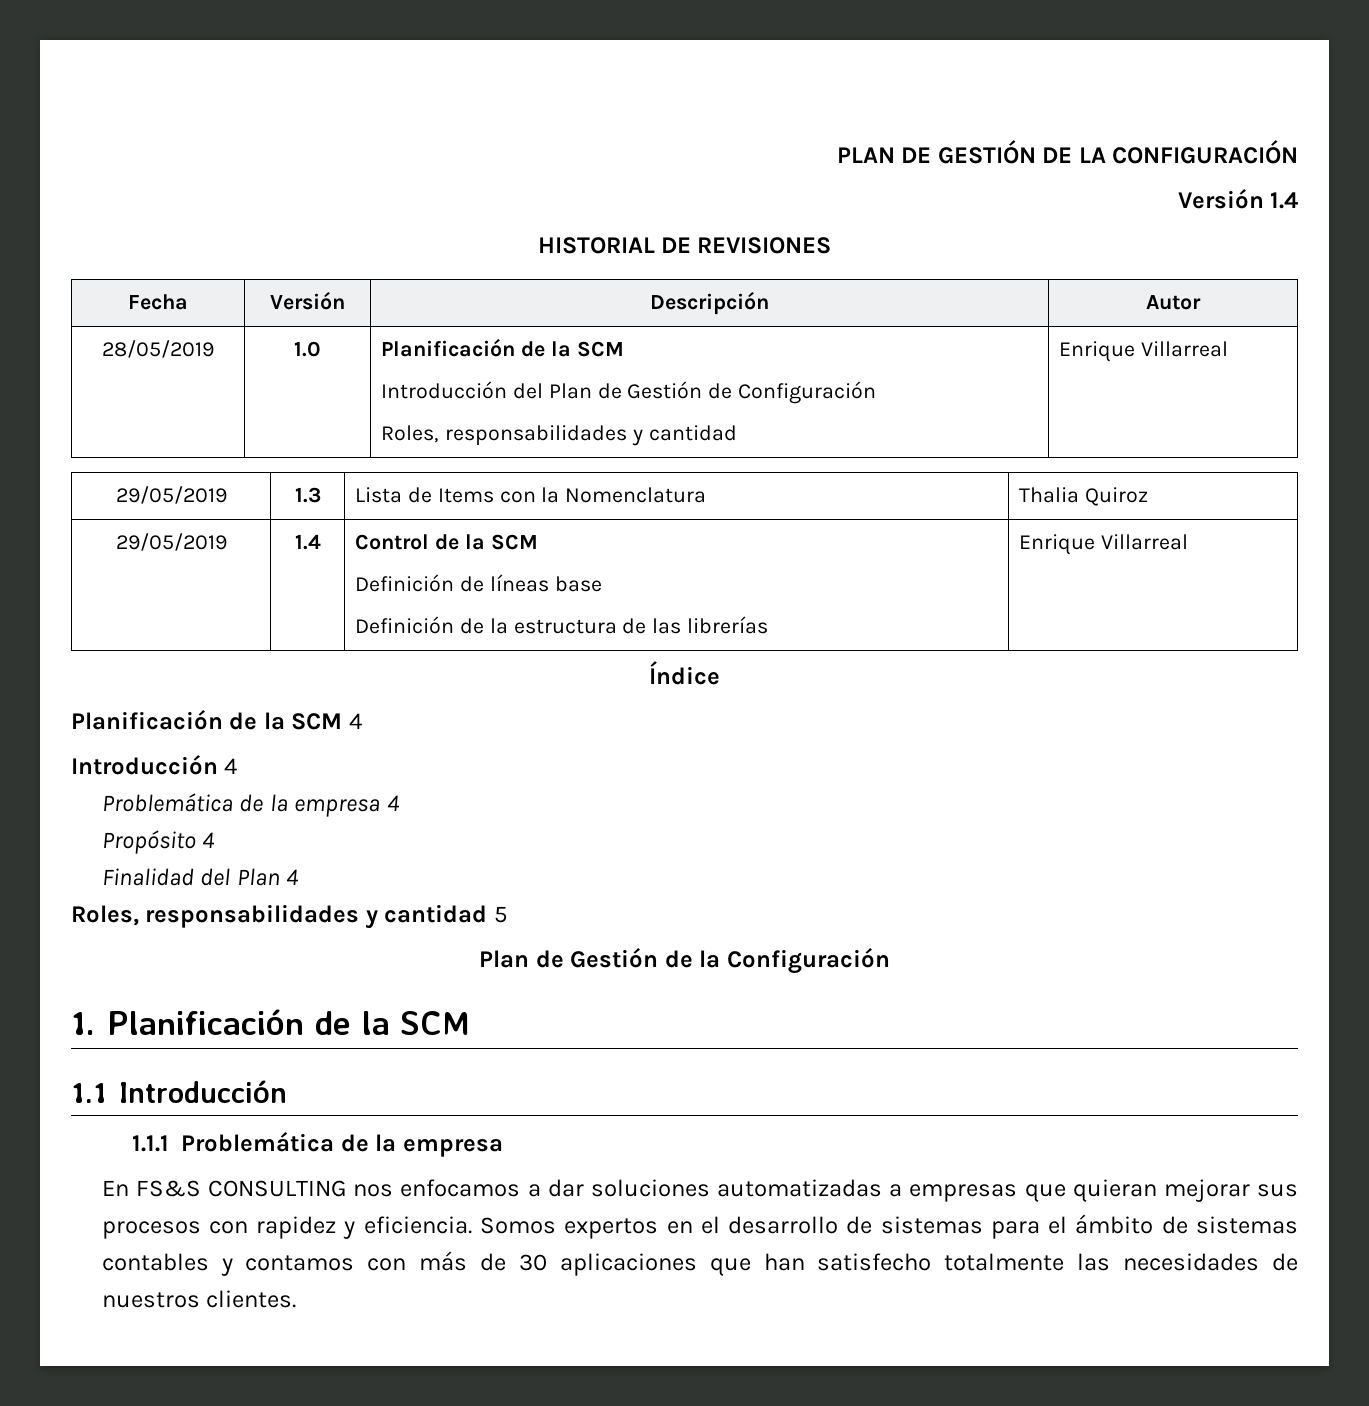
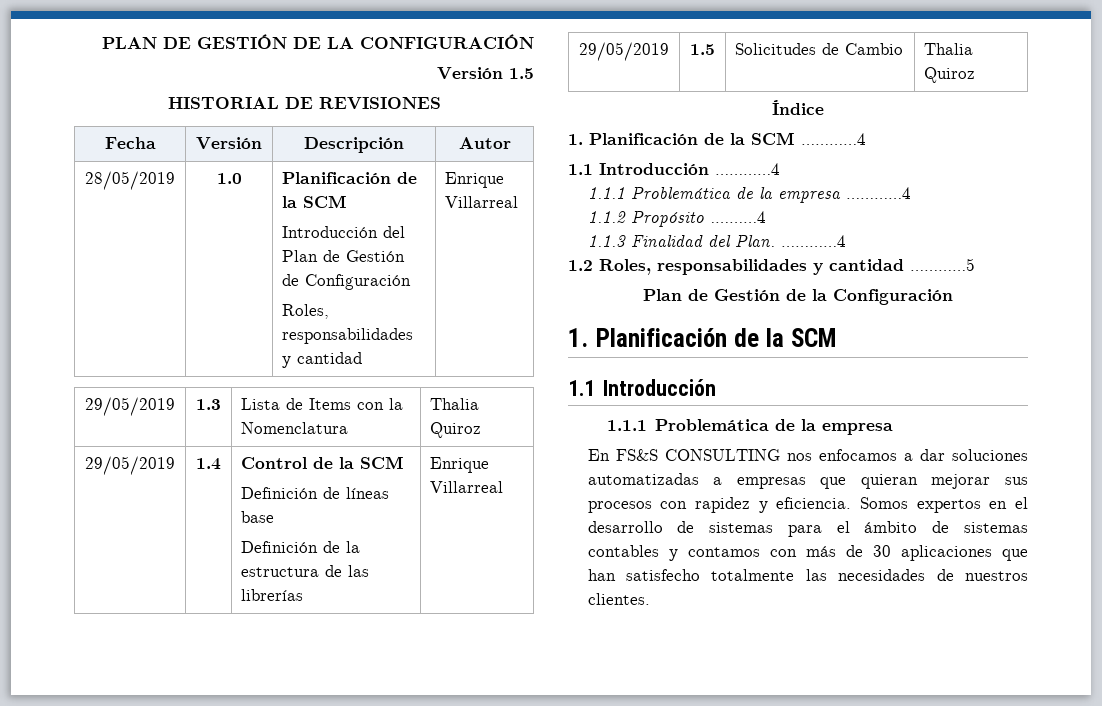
- Versión 1.4
+ Versión 1.5
+ 29/05/2019 | 1.5 | Solicitudes de Cambio | Thalia Quiroz
- Planificación de la SCM 4
- Introducción 4
- Problemática de la empresa 4
- Propósito 4
- Finalidad del Plan 4
- Roles, responsabilidades y cantidad 5
+ 1. Planificación de la SCM …………4
+ 1.1 Introducción …………4
+ 1.1.1 Problemática de la empresa …………4
+ 1.1.2 Propósito .………4
+ 1.1.3 Finalidad del Plan. …………4
+ 1.2 Roles, responsabilidades y cantidad …………5

